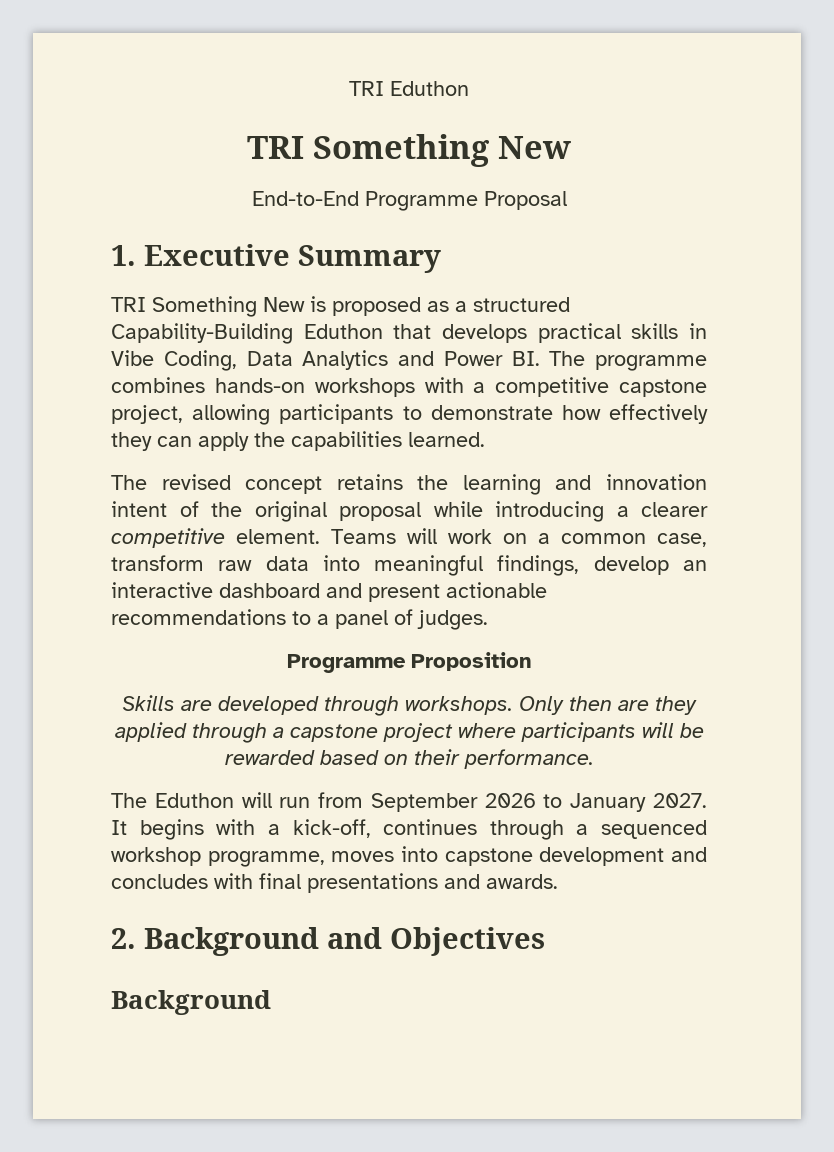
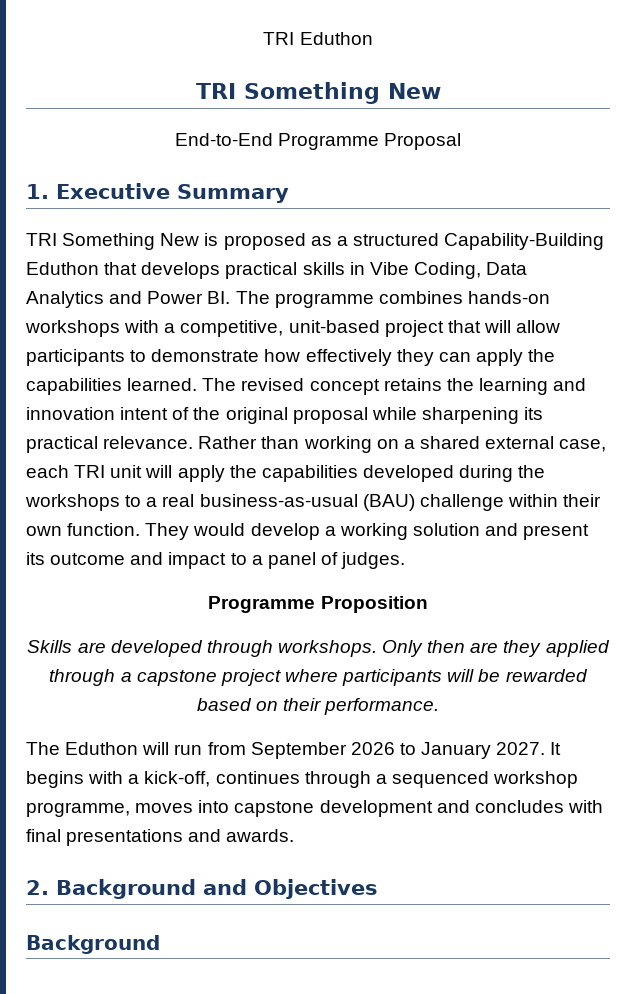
- TRI Something New is proposed as a structured Capability-Building Eduthon that develops practical skills in Vibe Coding, Data Analytics and Power BI. The programme combines hands-on workshops with a competitive capstone project, allowing participants to demonstrate how effectively they can apply the capabilities learned.
- The revised concept retains the learning and innovation intent of the original proposal while introducing a clearer competitive element. Teams will work on a common case, transform raw data into meaningful findings, develop an interactive dashboard and present actionable recommendations to a panel of judges.
+ TRI Something New is proposed as a structured Capability-Building Eduthon that develops practical skills in Vibe Coding, Data Analytics and Power BI. The programme combines hands-on workshops with a competitive, unit-based project that will allow participants to demonstrate how effectively they can apply the capabilities learned. The revised concept retains the learning and innovation intent of the original proposal while sharpening its practical relevance. Rather than working on a shared external case, each TRI unit will apply the capabilities developed during the workshops to a real business-as-usual (BAU) challenge within their own function. They would develop a working solution and present its outcome and impact to a panel of judges.

